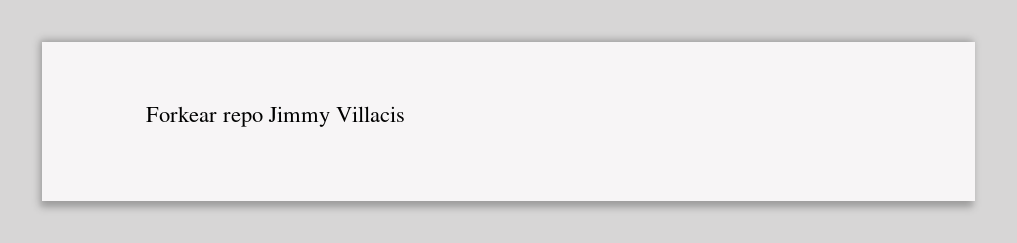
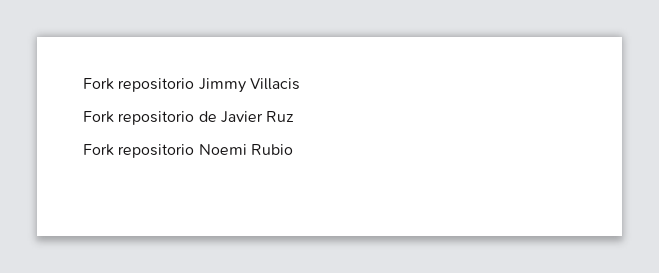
- Forkear repo Jimmy Villacis
+ Fork repositorio Jimmy Villacis
+ Fork repositorio de Javier Ruz
+ Fork repositorio Noemi Rubio

